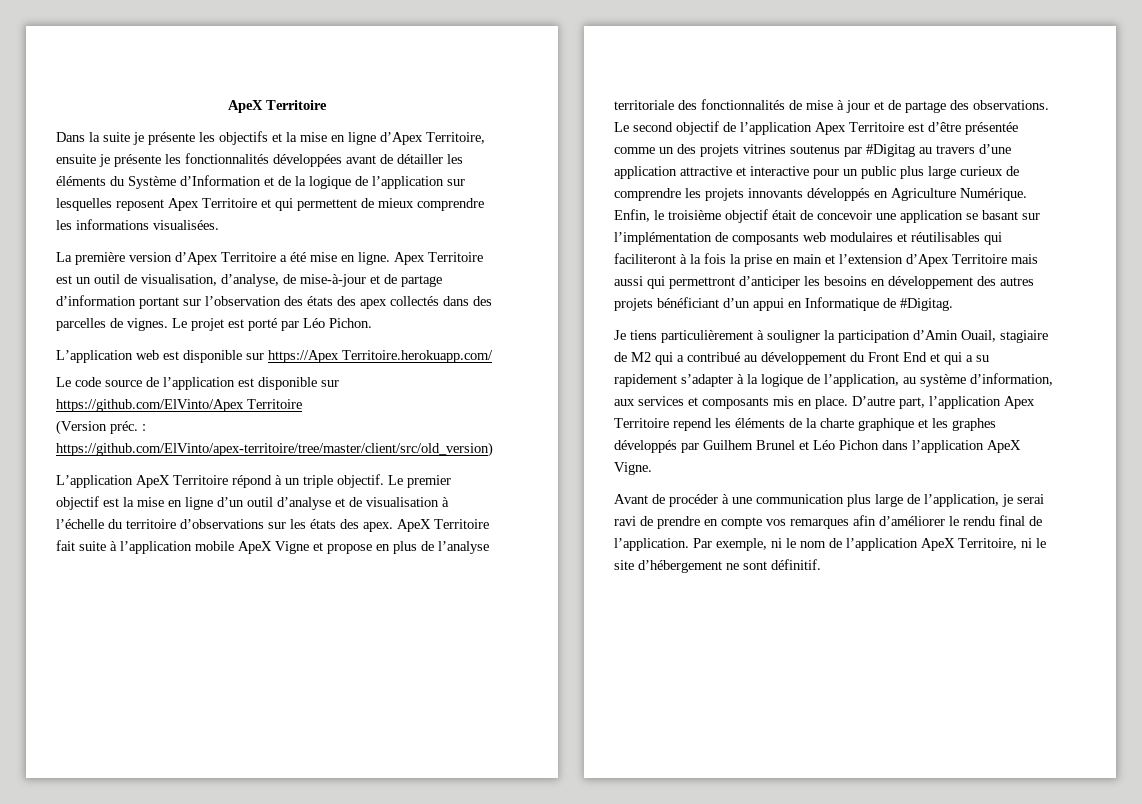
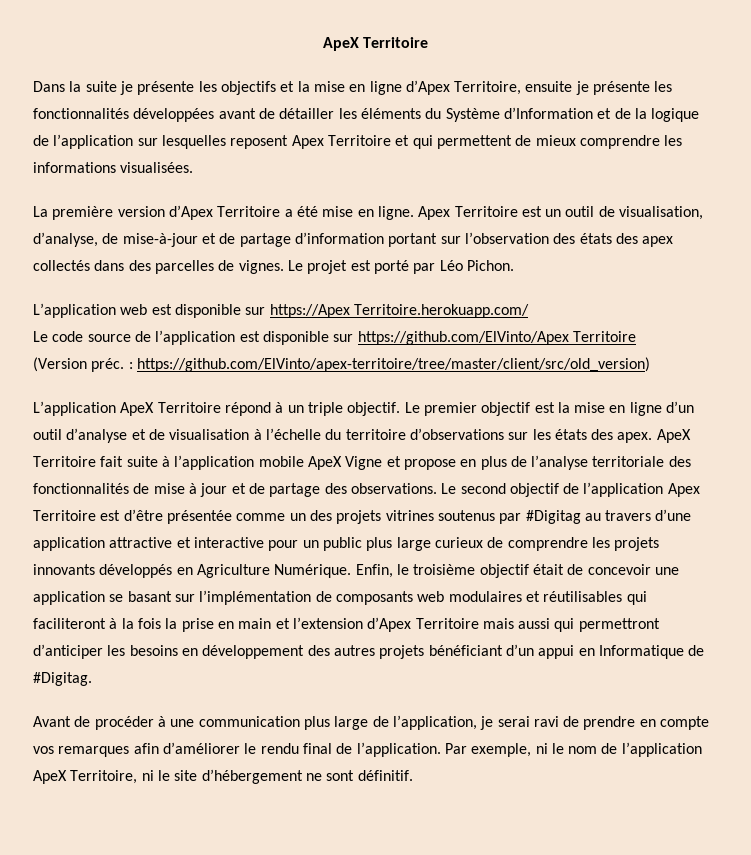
- Je tiens particulièrement à souligner la participation d’Amin Ouail, stagiaire de M2 qui a contribué au développement du Front End et qui a su rapidement s’adapter à la logique de l’application, au système d’information, aux services et composants mis en place. D’autre part, l’application Apex Territoire repend les éléments de la charte graphique et les graphes développés par Guilhem Brunel et Léo Pichon dans l’application ApeX Vigne.

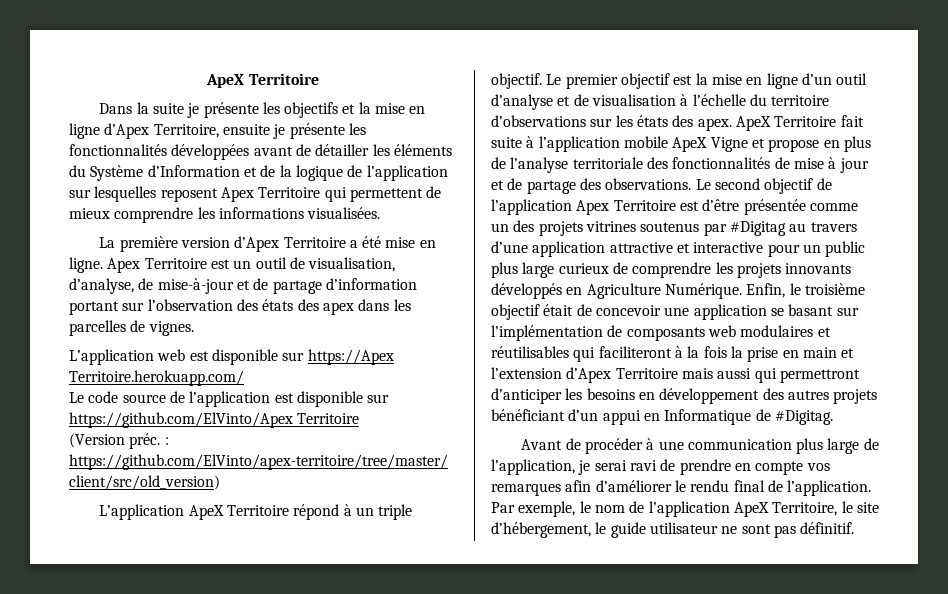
- Dans la suite je présente les objectifs et la mise en ligne d’Apex Territoire, ensuite je présente les fonctionnalités développées avant de détailler les éléments du Système d’Information et de la logique de l’application sur lesquelles reposent Apex Territoire et qui permettent de mieux comprendre les informations visualisées.
+ Dans la suite je présente les objectifs et la mise en ligne d’Apex Territoire, ensuite je présente les fonctionnalités développées avant de détailler les éléments du Système d’Information et de la logique de l’application sur lesquelles reposent Apex Territoire qui permettent de mieux comprendre les informations visualisées.
- Apex Territoire est un outil de visualisation, d’analyse, de mise-à-jour et de partage d’information portant sur l’observation des états des apex collectés dans des parcelles de vignes. Le projet est porté par Léo Pichon.
+ Apex Territoire est un outil de visualisation, d’analyse, de mise-à-jour et de partage d’information portant sur l’observation des états des apex dans les parcelles de vignes.
- Par exemple, ni le nom de l’application ApeX Territoire, ni le site d’hébergement ne sont définitif.
+ Par exemple, le nom de l’application ApeX Territoire, le site d’hébergement, le guide utilisateur ne sont pas définitif.

